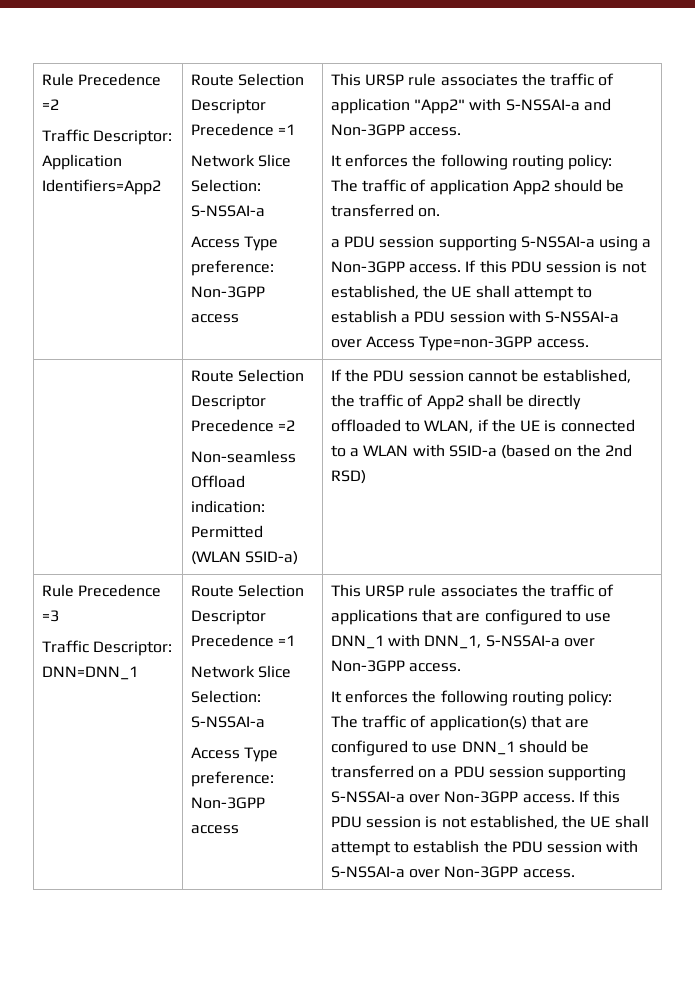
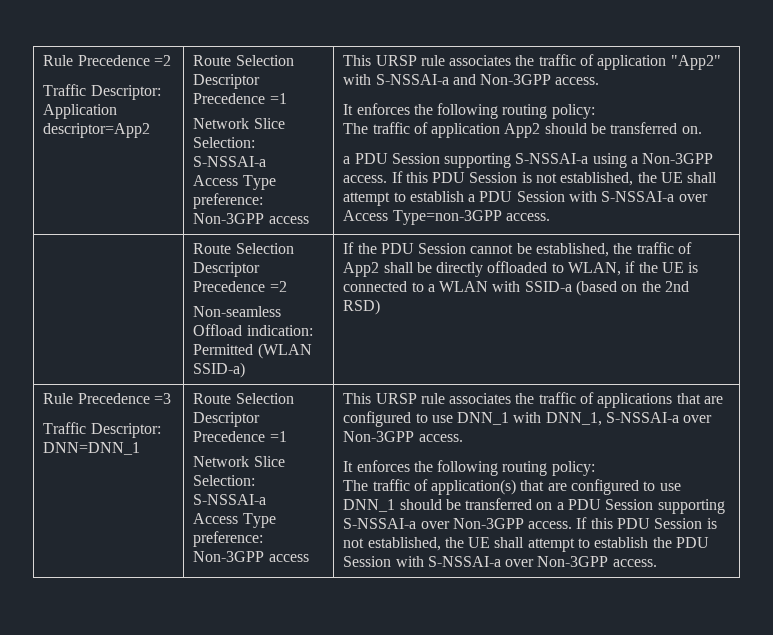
- Traffic Descriptor: Application Identifiers=App2
+ Traffic Descriptor: Application descriptor=App2
- a PDU session supporting S-NSSAI-a using a Non-3GPP access.
+ a PDU Session supporting S-NSSAI-a using a Non-3GPP access.
- If this PDU session is not established, the UE shall attempt to establish a PDU session with S-NSSAI-a over Access Type=non-3GPP access.
+ If this PDU Session is not established, the UE shall attempt to establish a PDU Session with S-NSSAI-a over Access Type=non-3GPP access.
- If the PDU session cannot be established, the traffic of App2 shall be directly offloaded to WLAN, if the UE is connected to a WLAN with SSID-a (based on the 2nd RSD)
+ If the PDU Session cannot be established, the traffic of App2 shall be directly offloaded to WLAN, if the UE is connected to a WLAN with SSID-a (based on the 2nd RSD)
- The traffic of application(s) that are configured to use DNN_1 should be transferred on a PDU session supporting S-NSSAI-a over Non-3GPP access.
+ The traffic of application(s) that are configured to use DNN_1 should be transferred on a PDU Session supporting S-NSSAI-a over Non-3GPP access.
- If this PDU session is not established, the UE shall attempt to establish the PDU session with S-NSSAI-a over Non-3GPP access.
+ If this PDU Session is not established, the UE shall attempt to establish the PDU Session with S-NSSAI-a over Non-3GPP access.

